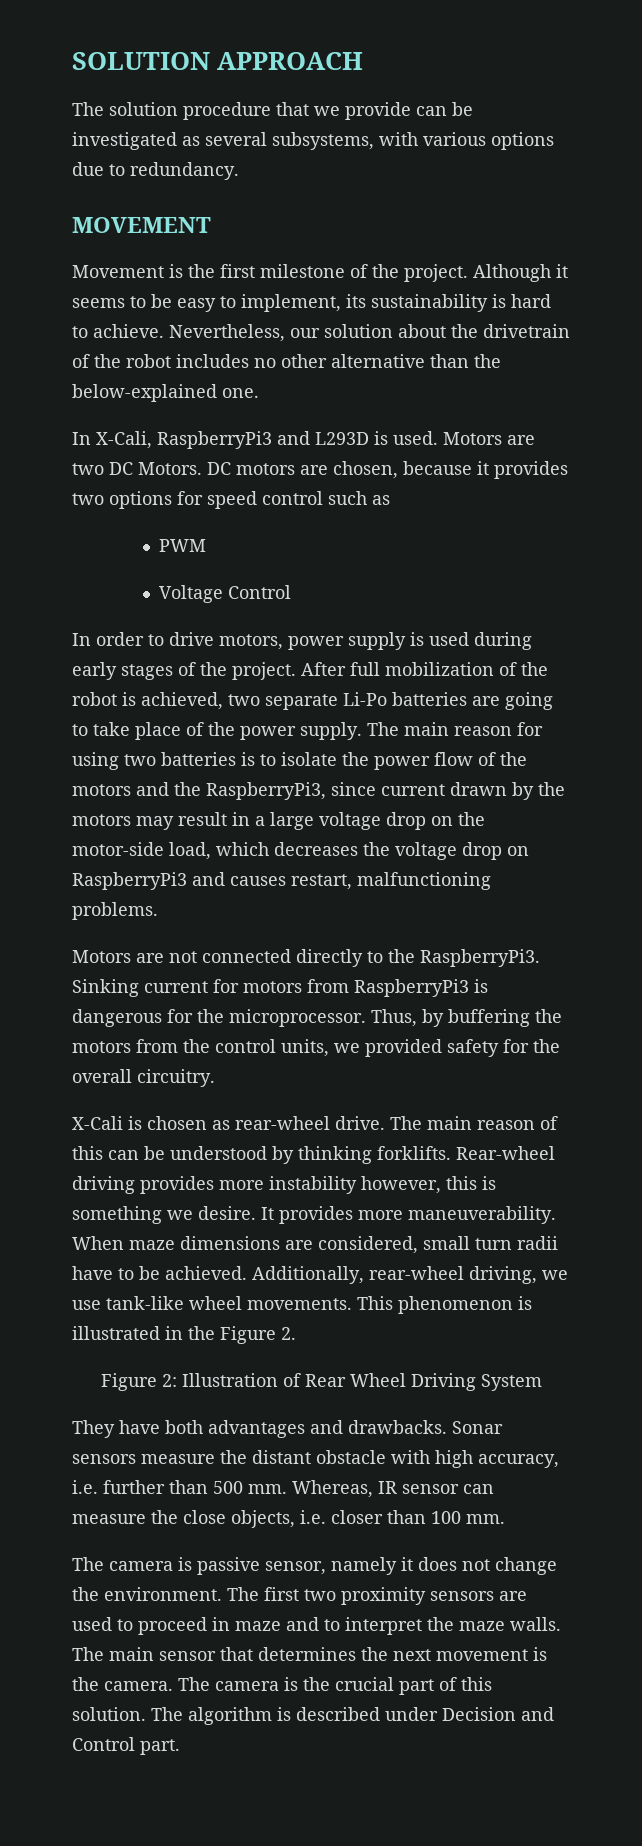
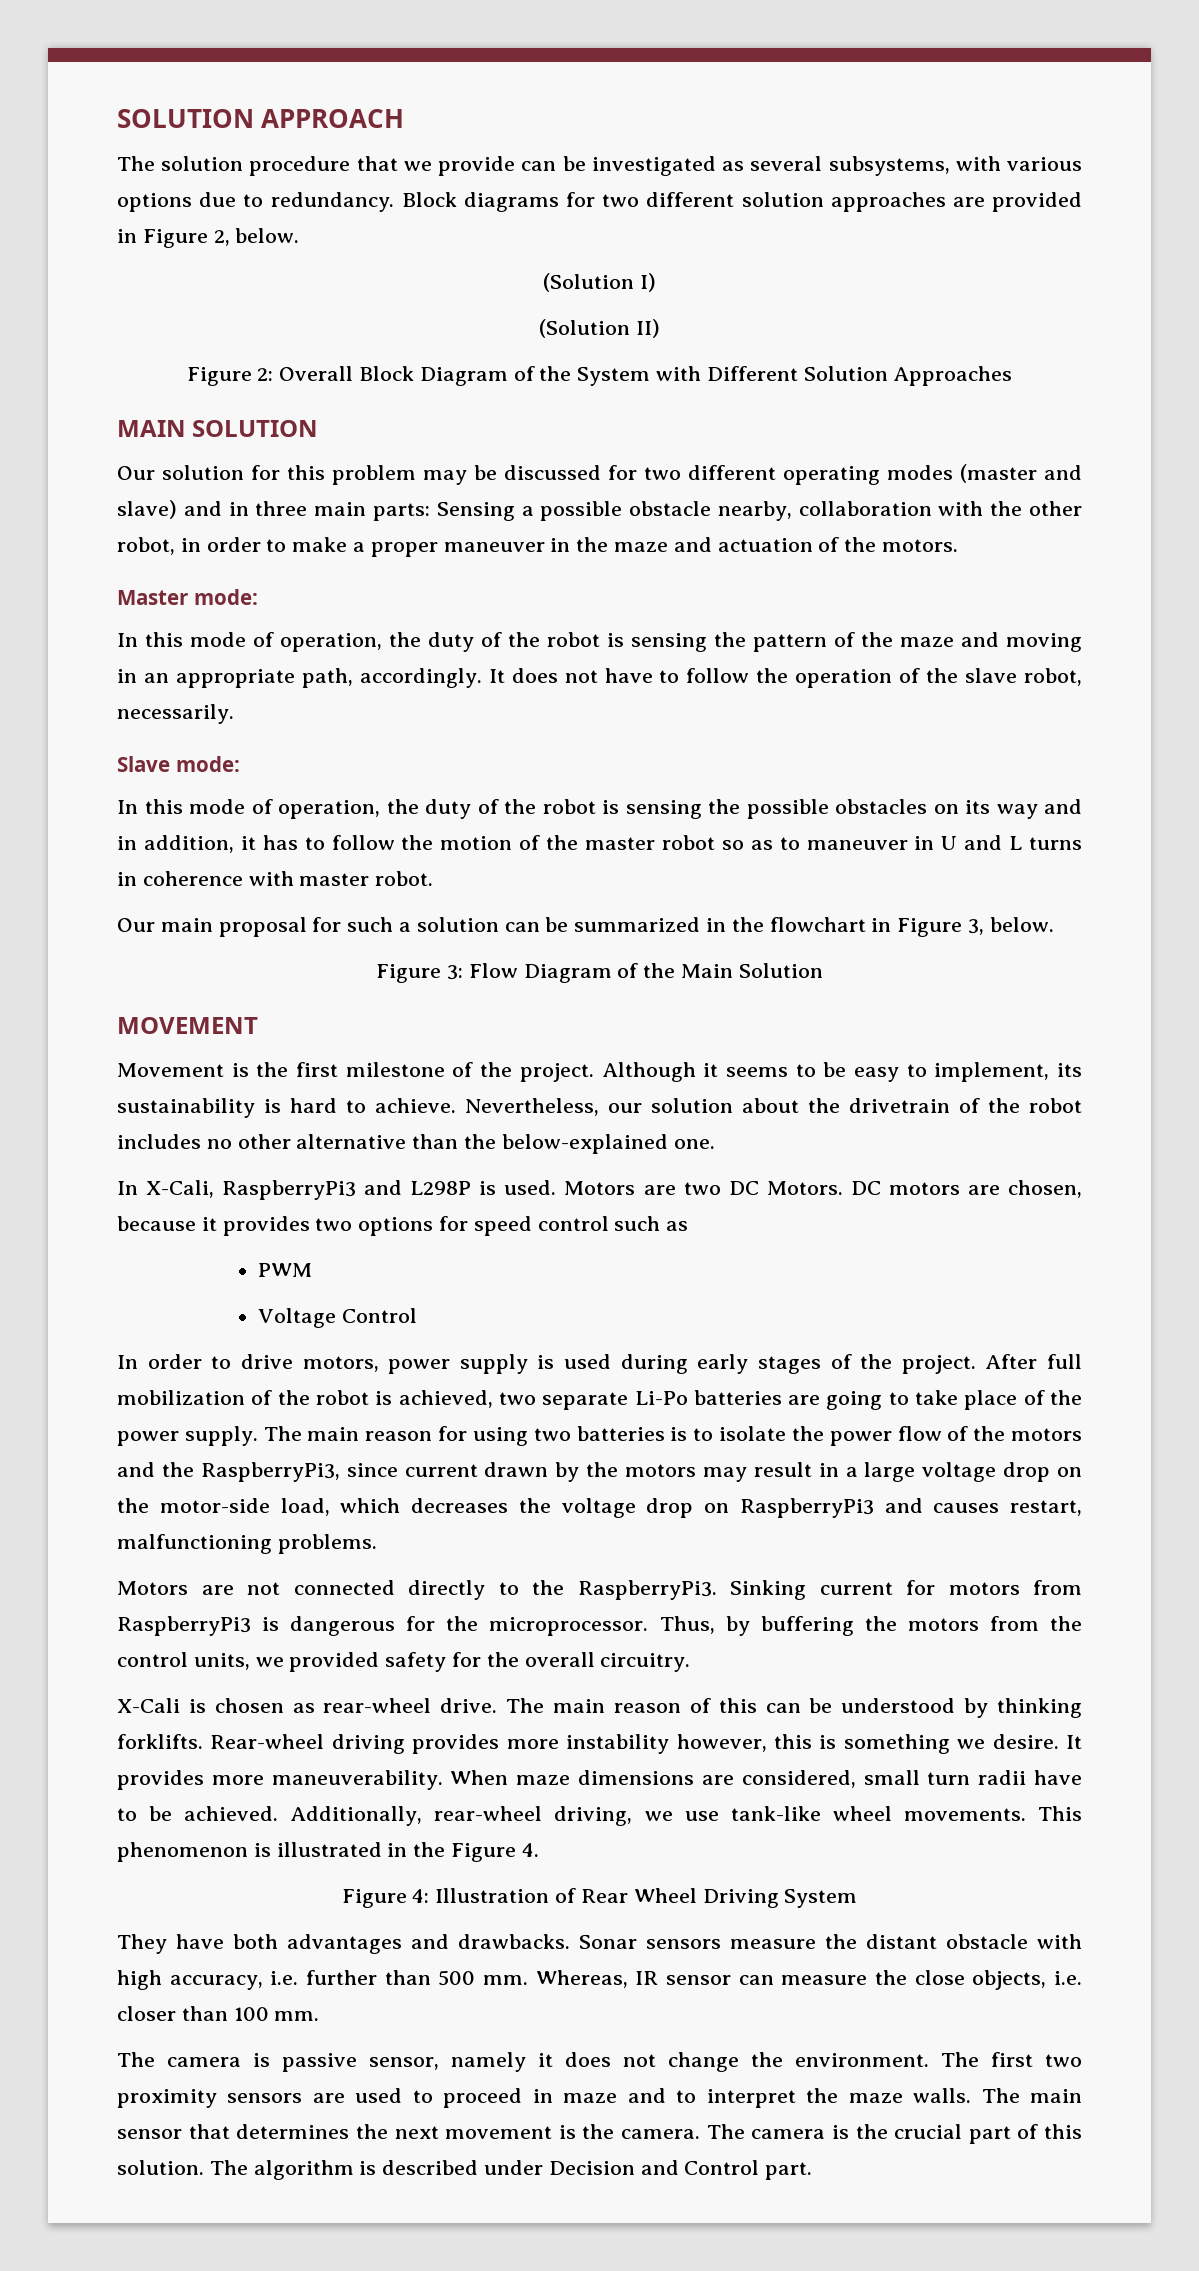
+ Block diagrams for two different solution approaches are provided in Figure 2, below.
+ (Solution I)
+ (Solution II)
+ Figure 2: Overall Block Diagram of the System with Different Solution Approaches
+ MAIN SOLUTION
+ Our solution for this problem may be discussed for two different operating modes (master and slave) and in three main parts: Sensing a possible obstacle nearby, collaboration with the other robot, in order to make a proper maneuver in the maze and actuation of the motors.
+ Master mode:
+ In this mode of operation, the duty of the robot is sensing the pattern of the maze and moving in an appropriate path, accordingly. It does not have to follow the operation of the slave robot, necessarily.
+ Slave mode:
+ In this mode of operation, the duty of the robot is sensing the possible obstacles on its way and in addition, it has to follow the motion of the master robot so as to maneuver in U and L turns in coherence with master robot.
+ Our main proposal for such a solution can be summarized in the flowchart in Figure 3, below.
+ Figure 3: Flow Diagram of the Main Solution
- In X-Cali, RaspberryPi3 and L293D is used.
+ In X-Cali, RaspberryPi3 and L298P is used.
- This phenomenon is illustrated in the Figure 2.
- Figure 2: Illustration of Rear Wheel Driving System
+ This phenomenon is illustrated in the Figure 4.
+ Figure 4: Illustration of Rear Wheel Driving System

